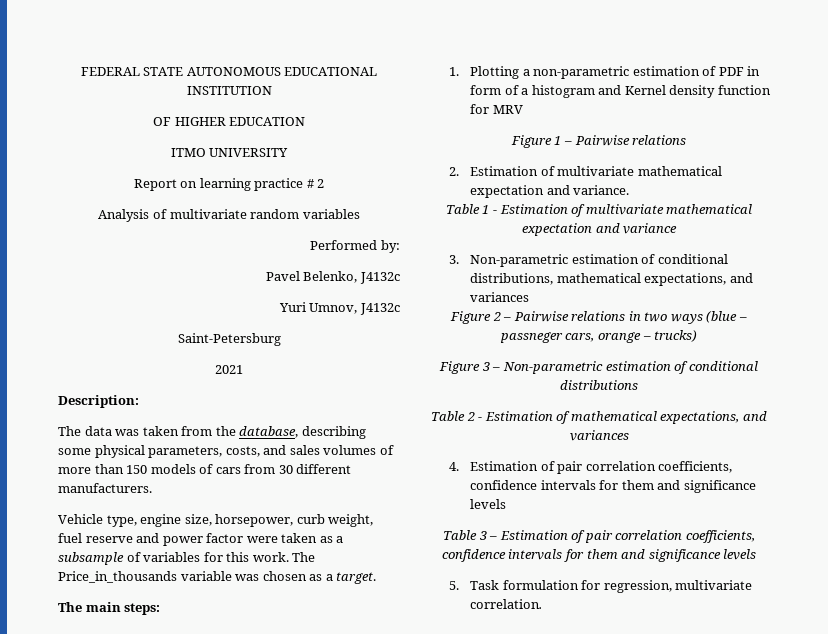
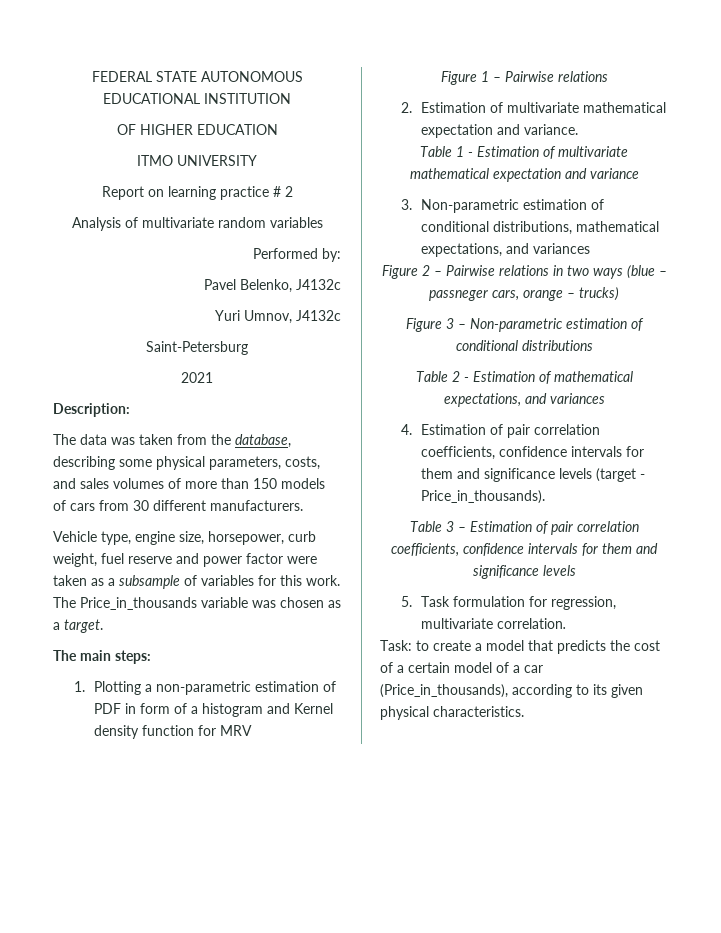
- 4. Estimation of pair correlation coefficients, confidence intervals for them and significance levels
+ 4. Estimation of pair correlation coefficients, confidence intervals for them and significance levels (target - Price_in_thousands).
+ Task: to create a model that predicts the cost of a certain model of a car (Price_in_thousands), according to its given physical characteristics.

